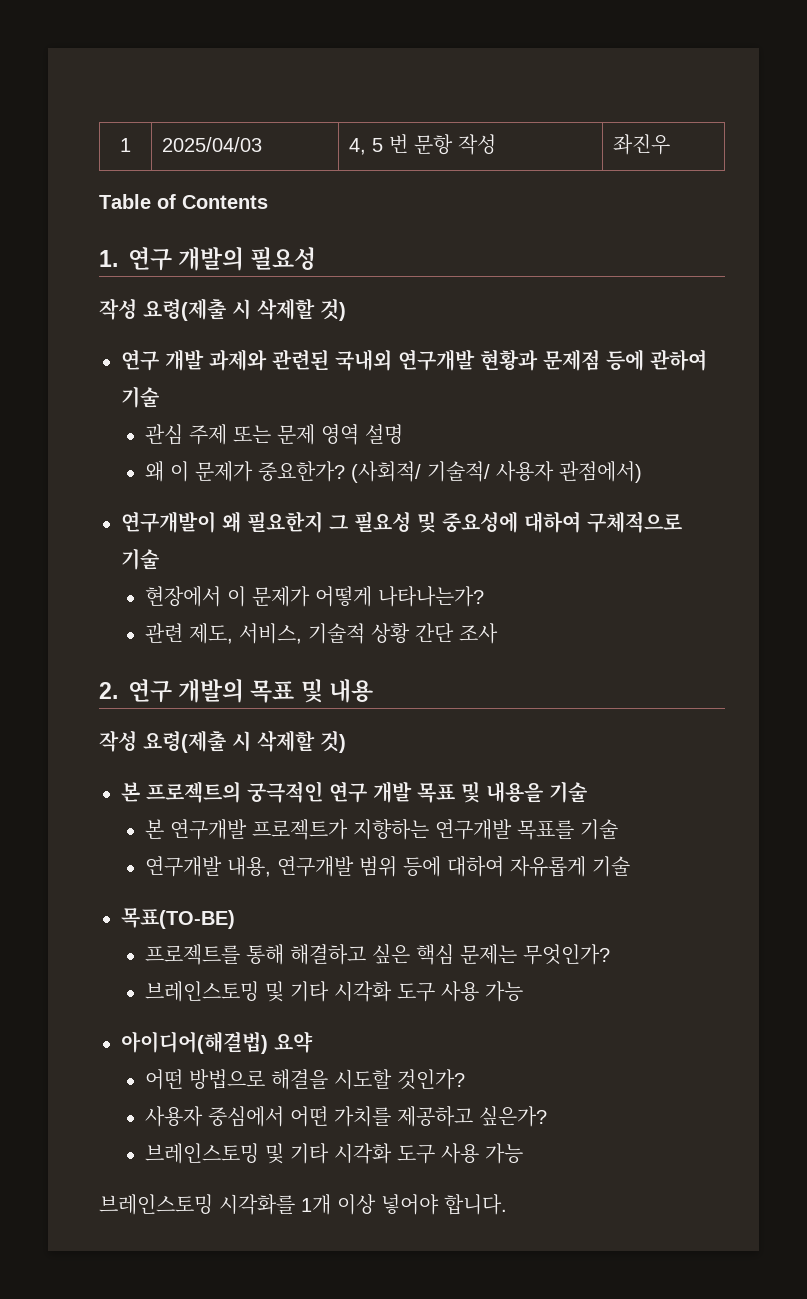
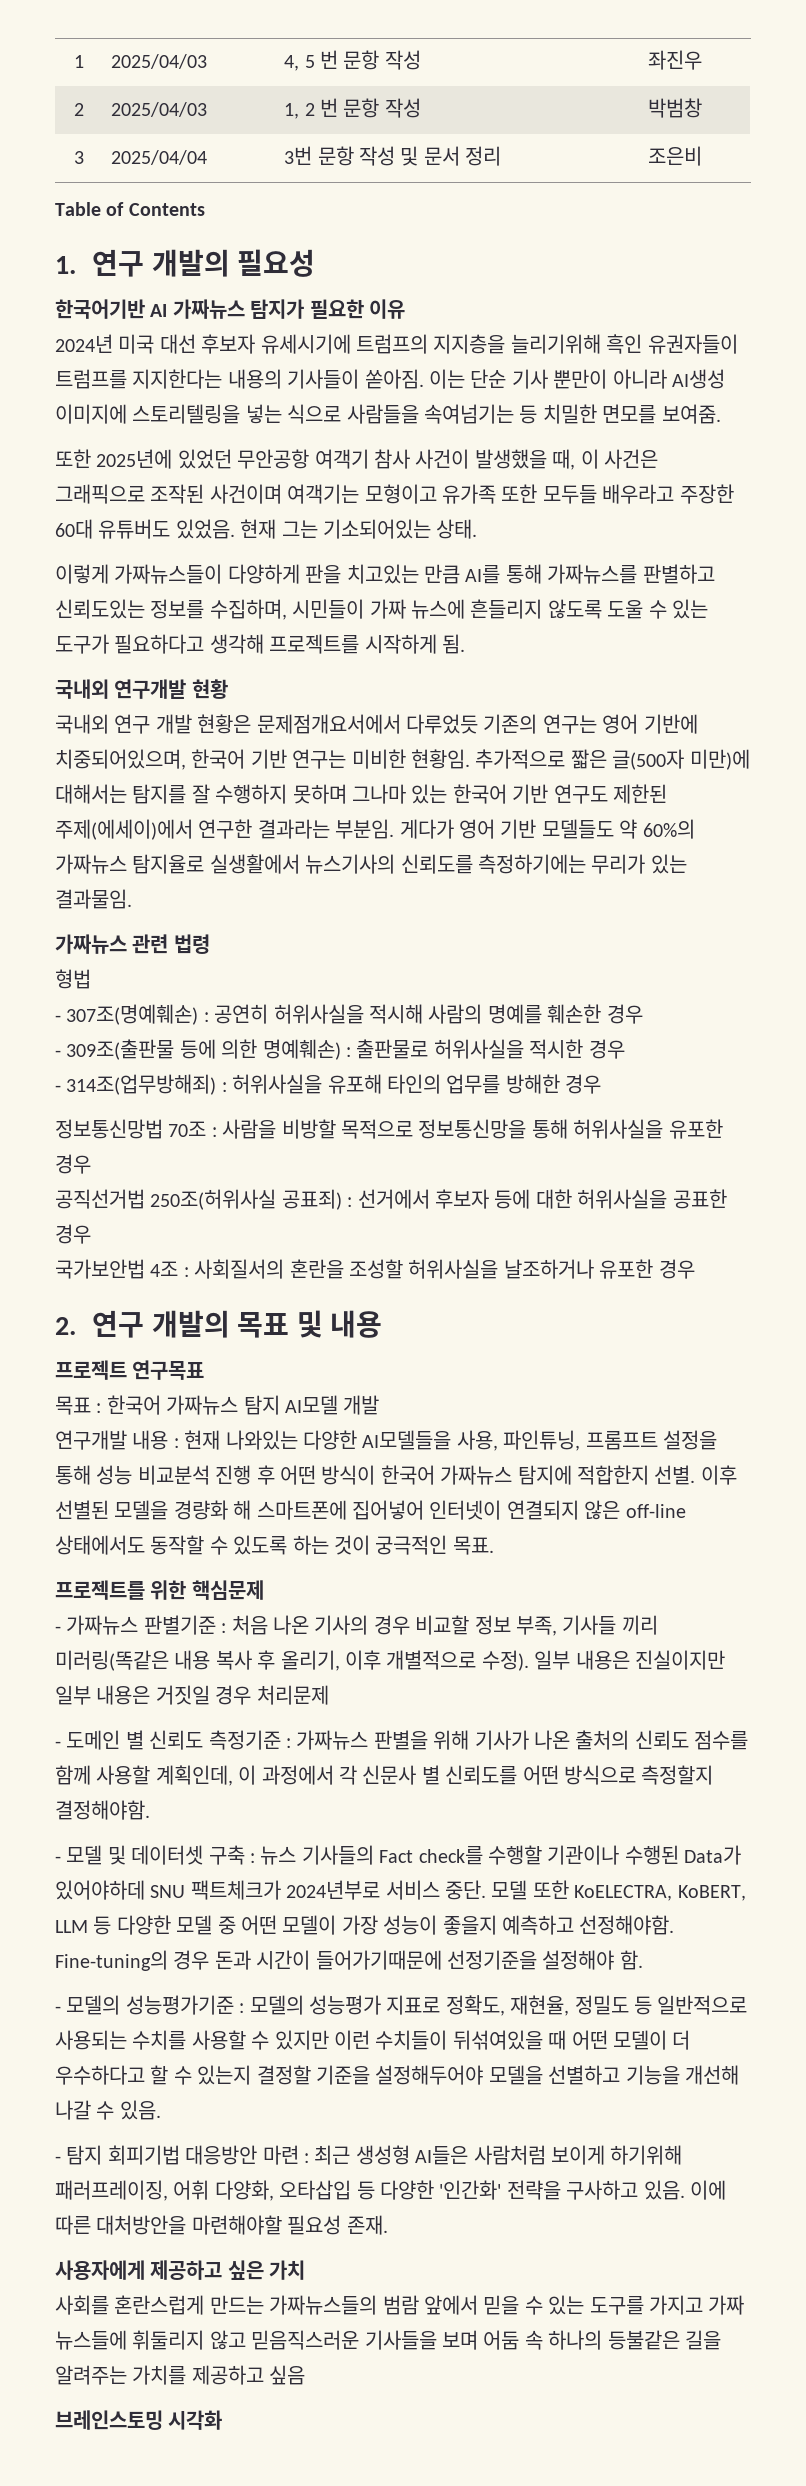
+ 2 | 2025/04/03 | 1, 2 번 문항 작성 | 박범창
+ 3 | 2025/04/04 | 3번 문항 작성 및 문서 정리 | 조은비
  1. 연구 개발의 필요성
- 작성 요령(제출 시 삭제할 것)
- 연구 개발 과제와 관련된 국내외 연구개발 현황과 문제점 등에 관하여 기술
- 관심 주제 또는 문제 영역 설명
- 왜 이 문제가 중요한가? (사회적/ 기술적/ 사용자 관점에서)
- 연구개발이 왜 필요한지 그 필요성 및 중요성에 대하여 구체적으로 기술
- 현장에서 이 문제가 어떻게 나타나는가?
- 관련 제도, 서비스, 기술적 상황 간단 조사
+ 한국어기반 AI 가짜뉴스 탐지가 필요한 이유
+ 2024년 미국 대선 후보자 유세시기에 트럼프의 지지층을 늘리기위해 흑인 유권자들이 트럼프를 지지한다는 내용의 기사들이 쏟아짐. 이는 단순 기사 뿐만이 아니라 AI생성 이미지에 스토리텔링을 넣는 식으로 사람들을 속여넘기는 등 치밀한 면모를 보여줌.
+ 또한 2025년에 있었던 무안공항 여객기 참사 사건이 발생했을 때, 이 사건은 그래픽으로 조작된 사건이며 여객기는 모형이고 유가족 또한 모두들 배우라고 주장한 60대 유튜버도 있었음. 현재 그는 기소되어있는 상태.
+ 이렇게 가짜뉴스들이 다양하게 판을 치고있는 만큼 AI를 통해 가짜뉴스를 판별하고 신뢰도있는 정보를 수집하며, 시민들이 가짜 뉴스에 흔들리지 않도록 도울 수 있는 도구가 필요하다고 생각해 프로젝트를 시작하게 됨.
+ 국내외 연구개발 현황
+ 국내외 연구 개발 현황은 문제점개요서에서 다루었듯 기존의 연구는 영어 기반에 치중되어있으며, 한국어 기반 연구는 미비한 현황임. 추가적으로 짧은 글(500자 미만)에 대해서는 탐지를 잘 수행하지 못하며 그나마 있는 한국어 기반 연구도 제한된 주제(에세이)에서 연구한 결과라는 부분임. 게다가 영어 기반 모델들도 약 60%의 가짜뉴스 탐지율로 실생활에서 뉴스기사의 신뢰도를 측정하기에는 무리가 있는 결과물임.
+ 가짜뉴스 관련 법령
+ 형법
+ - 307조(명예훼손) : 공연히 허위사실을 적시해 사람의 명예를 훼손한 경우
+ - 309조(출판물 등에 의한 명예훼손) : 출판물로 허위사실을 적시한 경우
+ - 314조(업무방해죄) : 허위사실을 유포해 타인의 업무를 방해한 경우
+ 정보통신망법 70조 : 사람을 비방할 목적으로 정보통신망을 통해 허위사실을 유포한 경우
+ 공직선거법 250조(허위사실 공표죄) : 선거에서 후보자 등에 대한 허위사실을 공표한 경우
+ 국가보안법 4조 : 사회질서의 혼란을 조성할 허위사실을 날조하거나 유포한 경우
  2. 연구 개발의 목표 및 내용
- 작성 요령(제출 시 삭제할 것)
- 본 프로젝트의 궁극적인 연구 개발 목표 및 내용을 기술
- 본 연구개발 프로젝트가 지향하는 연구개발 목표를 기술
- 연구개발 내용, 연구개발 범위 등에 대하여 자유롭게 기술
- 목표(TO-BE)
- 프로젝트를 통해 해결하고 싶은 핵심 문제는 무엇인가?
- 브레인스토밍 및 기타 시각화 도구 사용 가능
- 아이디어(해결법) 요약
- 어떤 방법으로 해결을 시도할 것인가?
- 사용자 중심에서 어떤 가치를 제공하고 싶은가?
- 브레인스토밍 및 기타 시각화 도구 사용 가능
- 브레인스토밍 시각화를 1개 이상 넣어야 합니다.
+ 프로젝트 연구목표
+ 목표 : 한국어 가짜뉴스 탐지 AI모델 개발
+ 연구개발 내용 : 현재 나와있는 다양한 AI모델들을 사용, 파인튜닝, 프롬프트 설정을 통해 성능 비교분석 진행 후 어떤 방식이 한국어 가짜뉴스 탐지에 적합한지 선별. 이후 선별된 모델을 경량화 해 스마트폰에 집어넣어 인터넷이 연결되지 않은 off-line 상태에서도 동작할 수 있도록 하는 것이 궁극적인 목표.
+ 프로젝트를 위한 핵심문제
+ - 가짜뉴스 판별기준 : 처음 나온 기사의 경우 비교할 정보 부족, 기사들 끼리 미러링(똑같은 내용 복사 후 올리기, 이후 개별적으로 수정). 일부 내용은 진실이지만 일부 내용은 거짓일 경우 처리문제
+ - 도메인 별 신뢰도 측정기준 : 가짜뉴스 판별을 위해 기사가 나온 출처의 신뢰도 점수를 함께 사용할 계획인데, 이 과정에서 각 신문사 별 신뢰도를 어떤 방식으로 측정할지 결정해야함.
+ - 모델 및 데이터셋 구축 : 뉴스 기사들의 Fact check를 수행할 기관이나 수행된 Data가 있어야하데 SNU 팩트체크가 2024년부로 서비스 중단. 모델 또한 KoELECTRA, KoBERT, LLM 등 다양한 모델 중 어떤 모델이 가장 성능이 좋을지 예측하고 선정해야함. Fine-tuning의 경우 돈과 시간이 들어가기때문에 선정기준을 설정해야 함.
+ - 모델의 성능평가기준 : 모델의 성능평가 지표로 정확도, 재현율, 정밀도 등 일반적으로 사용되는 수치를 사용할 수 있지만 이런 수치들이 뒤섞여있을 때 어떤 모델이 더 우수하다고 할 수 있는지 결정할 기준을 설정해두어야 모델을 선별하고 기능을 개선해 나갈 수 있음.
+ - 탐지 회피기법 대응방안 마련 : 최근 생성형 AI들은 사람처럼 보이게 하기위해 패러프레이징, 어휘 다양화, 오타삽입 등 다양한 '인간화' 전략을 구사하고 있음. 이에 따른 대처방안을 마련해야할 필요성 존재.
+ 사용자에게 제공하고 싶은 가치
+ 사회를 혼란스럽게 만드는 가짜뉴스들의 범람 앞에서 믿을 수 있는 도구를 가지고 가짜 뉴스들에 휘둘리지 않고 믿음직스러운 기사들을 보며 어둠 속 하나의 등불같은 길을 알려주는 가치를 제공하고 싶음
+ 브레인스토밍 시각화

